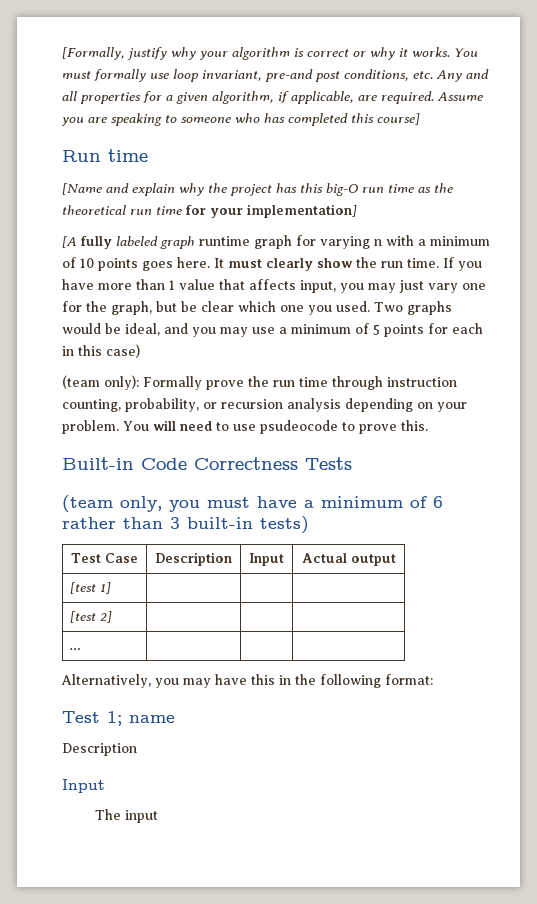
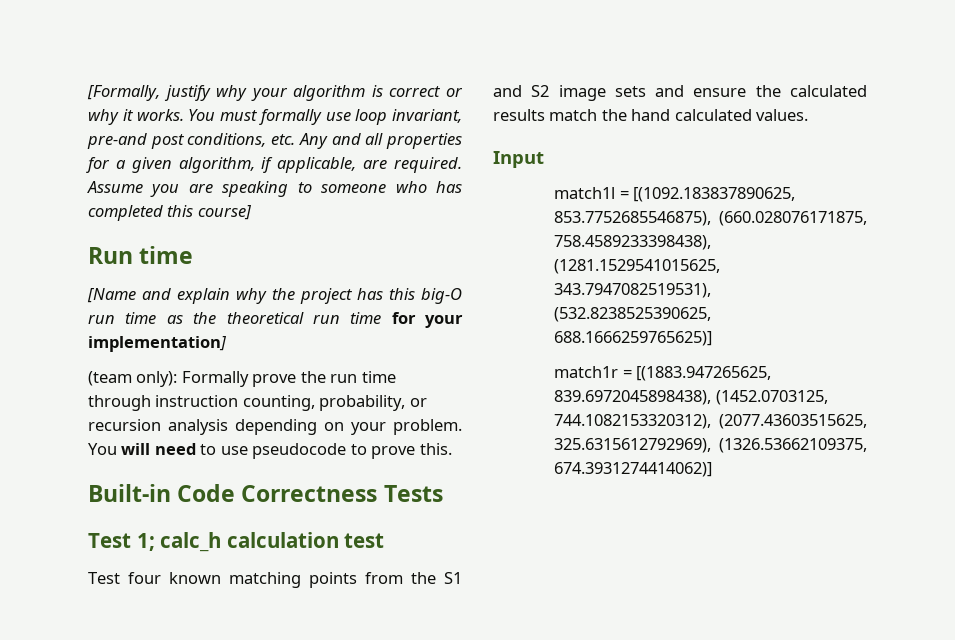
- [A fully labeled graph runtime graph for varying n with a minimum of 10 points goes here. It must clearly show the run time. If you have more than 1 value that affects input, you may just vary one for the graph, but be clear which one you used. Two graphs would be ideal, and you may use a minimum of 5 points for each in this case)
- You will need to use psudeocode to prove this.
+ You will need to use pseudocode to prove this.
- (team only, you must have a minimum of 6 rather than 3 built-in tests)
- Test Case | Description | Input | Actual output
- [test 1] | | |
- [test 2] | | |
- … | | |
- Alternatively, you may have this in the following format:
- Test 1; name
- Description
+ Test 1; calc_h calculation test
+ Test four known matching points from the S1 and S2 image sets and ensure the calculated results match the hand calculated values.
  Input
- The input
+ match1l = [(1092.183837890625, 853.7752685546875), (660.028076171875, 758.4589233398438), (1281.1529541015625, 343.7947082519531), (532.8238525390625, 688.1666259765625)]
+ match1r = [(1883.947265625, 839.6972045898438), (1452.0703125, 744.1082153320312), (2077.43603515625, 325.6315612792969), (1326.53662109375, 674.3931274414062)]

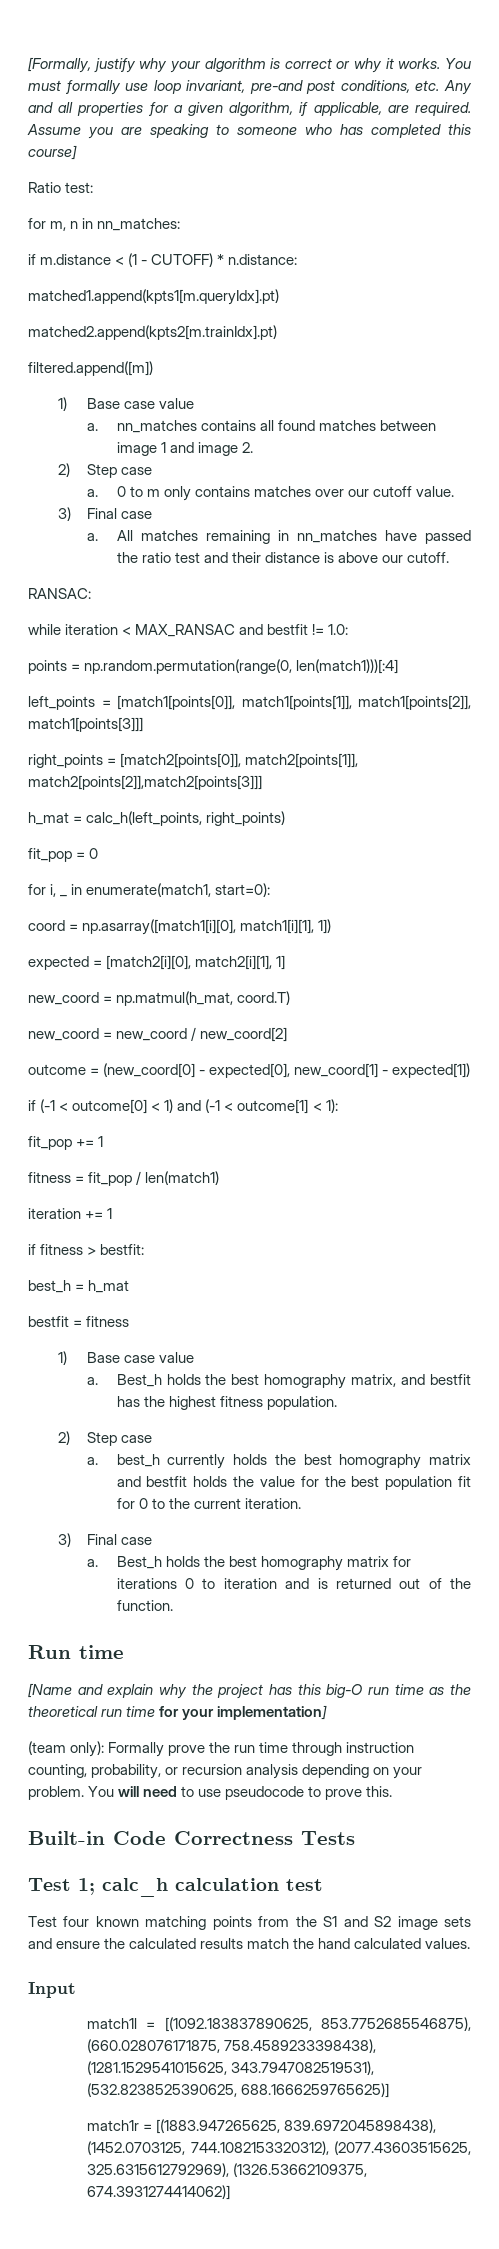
+ Ratio test:
+ for m, n in nn_matches:
+ if m.distance < (1 - CUTOFF) * n.distance:
+ matched1.append(kpts1[m.queryIdx].pt)
+ matched2.append(kpts2[m.trainIdx].pt)
+ filtered.append([m])
+ 1) Base case value
+ a. nn_matches contains all found matches between image 1 and image 2.
+ 2) Step case
+ a. 0 to m only contains matches over our cutoff value.
+ 3) Final case
+ a. All matches remaining in nn_matches have passed the ratio test and their distance is above our cutoff.
+ RANSAC:
+ while iteration < MAX_RANSAC and bestfit != 1.0:
+ points = np.random.permutation(range(0, len(match1)))[:4]
+ left_points = [match1[points[0]], match1[points[1]], match1[points[2]], match1[points[3]]]
+ right_points = [match2[points[0]], match2[points[1]], match2[points[2]],match2[points[3]]]
+ h_mat = calc_h(left_points, right_points)
+ fit_pop = 0
+ for i, _ in enumerate(match1, start=0):
+ coord = np.asarray([match1[i][0], match1[i][1], 1])
+ expected = [match2[i][0], match2[i][1], 1]
+ new_coord = np.matmul(h_mat, coord.T)
+ new_coord = new_coord / new_coord[2]
+ outcome = (new_coord[0] - expected[0], new_coord[1] - expected[1])
+ if (-1 < outcome[0] < 1) and (-1 < outcome[1] < 1):
+ fit_pop += 1
+ fitness = fit_pop / len(match1)
+ iteration += 1
+ if fitness > bestfit:
+ best_h = h_mat
+ bestfit = fitness
+ 1) Base case value
+ a. Best_h holds the best homography matrix, and bestfit has the highest fitness population.
+ 2) Step case
+ a. best_h currently holds the best homography matrix and bestfit holds the value for the best population fit for 0 to the current iteration.
+ 3) Final case
+ a. Best_h holds the best homography matrix for iterations 0 to iteration and is returned out of the function.

